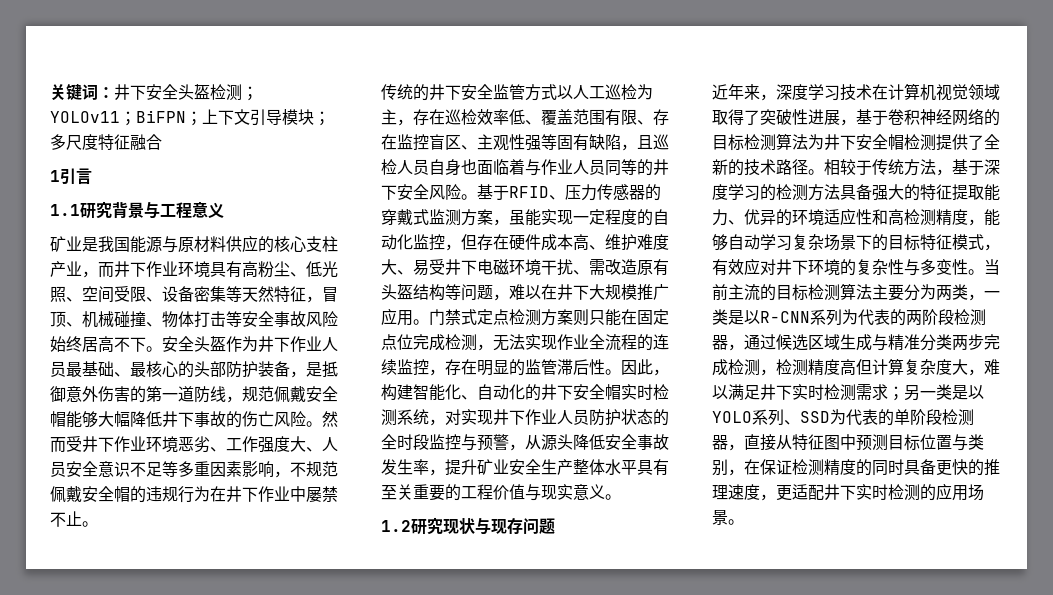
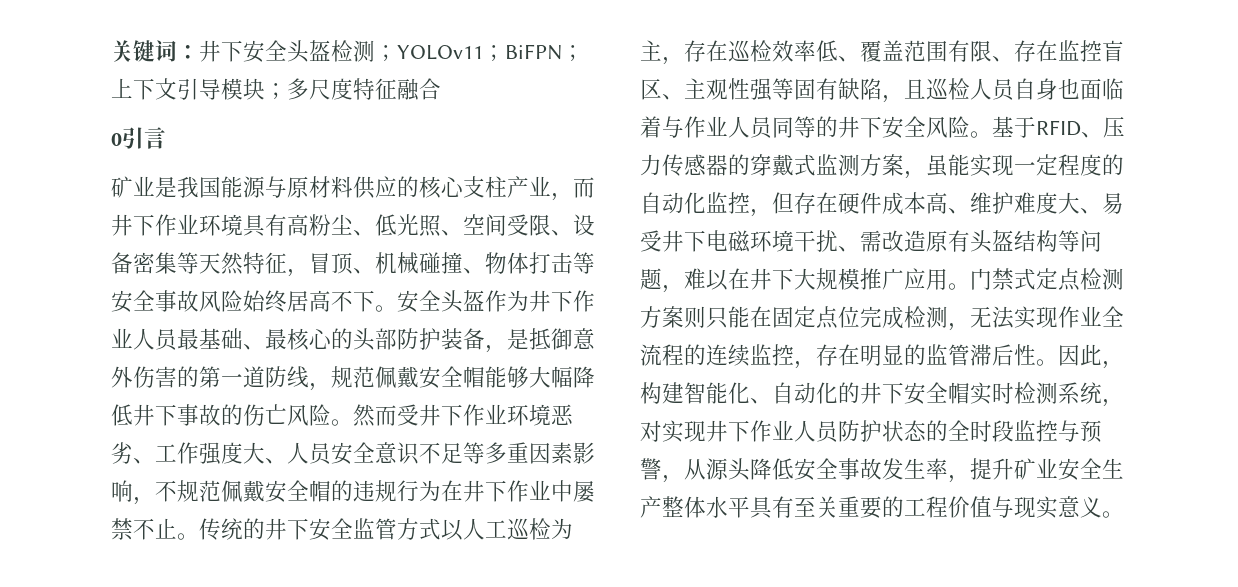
- 1引言
+ 0引言
- 1.1研究背景与工程意义
- 然而受井下作业环境恶劣、工作强度大、人员安全意识不足等多重因素影响，不规范佩戴安全帽的违规行为在井下作业中屡禁不止。
- 传统的井下安全监管方式以人工巡检为主，存在巡检效率低、覆盖范围有限、存在监控盲区、主观性强等固有缺陷，且巡检人员自身也面临着与作业人员同等的井下安全风险。
+ 然而受井下作业环境恶劣、工作强度大、人员安全意识不足等多重因素影响，不规范佩戴安全帽的违规行为在井下作业中屡禁不止。传统的井下安全监管方式以人工巡检为主，存在巡检效率低、覆盖范围有限、存在监控盲区、主观性强等固有缺陷，且巡检人员自身也面临着与作业人员同等的井下安全风险。
- 1.2研究现状与现存问题
- 近年来，深度学习技术在计算机视觉领域取得了突破性进展，基于卷积神经网络的目标检测算法为井下安全帽检测提供了全新的技术路径。相较于传统方法，基于深度学习的检测方法具备强大的特征提取能力、优异的环境适应性和高检测精度，能够自动学习复杂场景下的目标特征模式，有效应对井下环境的复杂性与多变性。当前主流的目标检测算法主要分为两类，一类是以R-CNN系列为代表的两阶段检测器，通过候选区域生成与精准分类两步完成检测，检测精度高但计算复杂度大，难以满足井下实时检测需求；另一类是以YOLO系列、SSD为代表的单阶段检测器，直接从特征图中预测目标位置与类别，在保证检测精度的同时具备更快的推理速度，更适配井下实时检测的应用场景。

